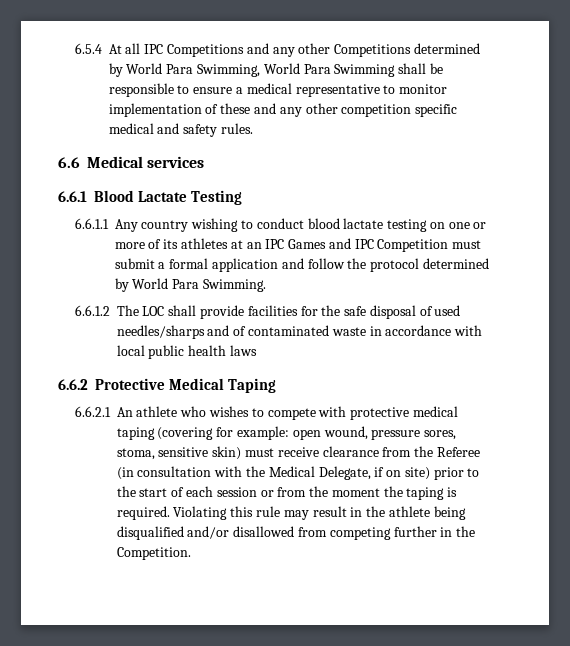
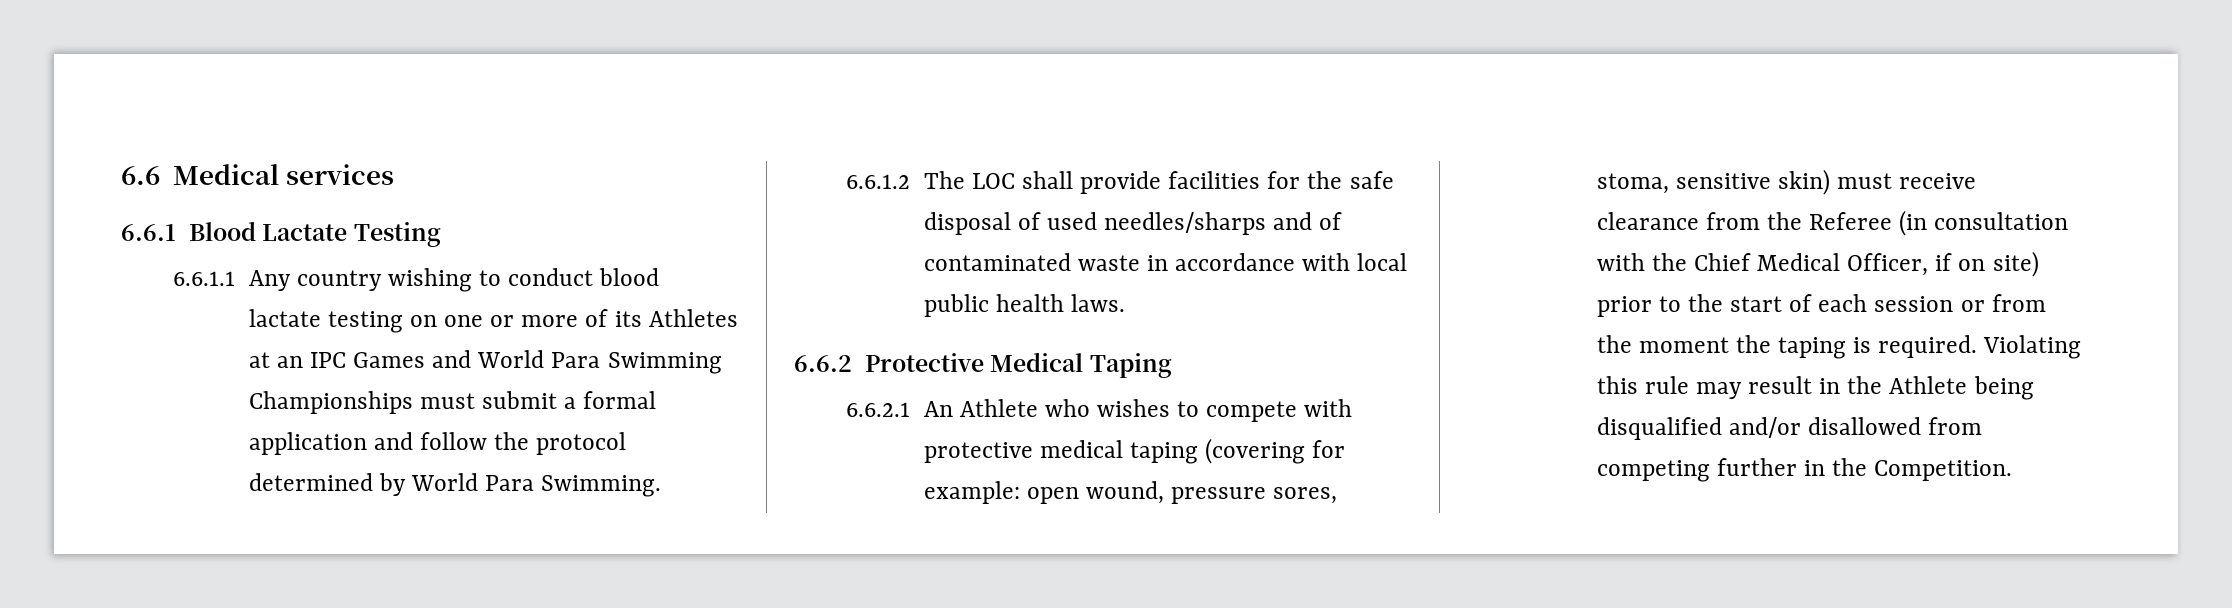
- 6.5.4 At all IPC Competitions and any other Competitions determined by World Para Swimming, World Para Swimming shall be responsible to ensure a medical representative to monitor implementation of these and any other competition specific medical and safety rules.
- 6.6.1.1 Any country wishing to conduct blood lactate testing on one or more of its athletes at an IPC Games and IPC Competition must submit a formal application and follow the protocol determined by World Para Swimming.
+ 6.6.1.1 Any country wishing to conduct blood lactate testing on one or more of its Athletes at an IPC Games and World Para Swimming Championships must submit a formal application and follow the protocol determined by World Para Swimming.
- 6.6.1.2 The LOC shall provide facilities for the safe disposal of used needles/sharps and of contaminated waste in accordance with local public health laws
+ 6.6.1.2 The LOC shall provide facilities for the safe disposal of used needles/sharps and of contaminated waste in accordance with local public health laws.
- 6.6.2.1 An athlete who wishes to compete with protective medical taping (covering for example: open wound, pressure sores, stoma, sensitive skin) must receive clearance from the Referee (in consultation with the Medical Delegate, if on site) prior to the start of each session or from the moment the taping is required.
+ 6.6.2.1 An Athlete who wishes to compete with protective medical taping (covering for example: open wound, pressure sores, stoma, sensitive skin) must receive clearance from the Referee (in consultation with the Chief Medical Officer, if on site) prior to the start of each session or from the moment the taping is required.
- Violating this rule may result in the athlete being disqualified and/or disallowed from competing further in the Competition.
+ Violating this rule may result in the Athlete being disqualified and/or disallowed from competing further in the Competition.

